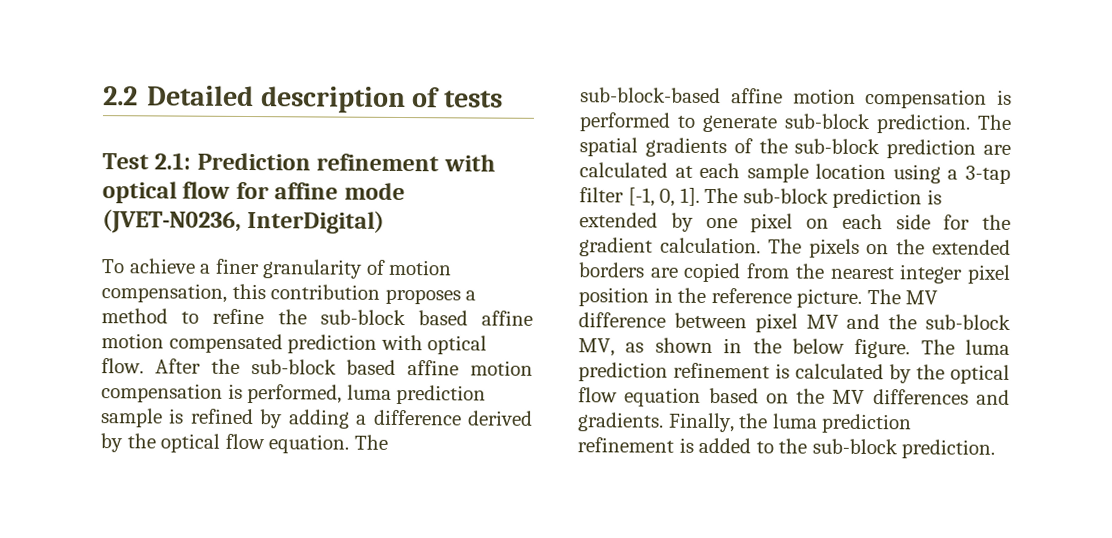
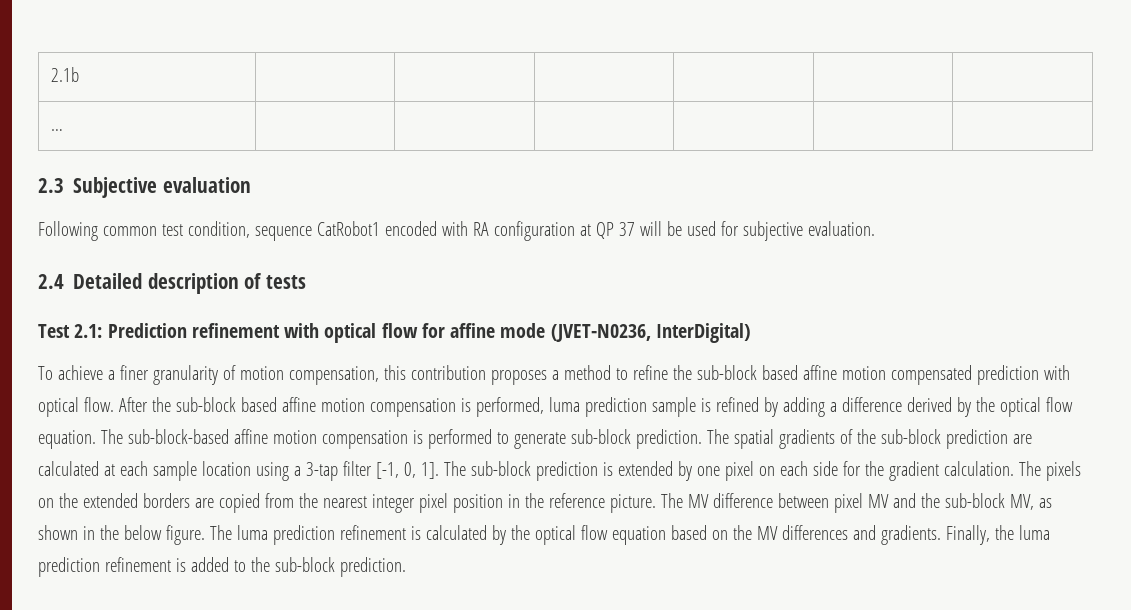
- 2.2 Detailed description of tests
+ 2.1b | | | | | |
+ … | | | | | |
+ 2.3 Subjective evaluation
+ Following common test condition, sequence CatRobot1 encoded with RA configuration at QP 37 will be used for subjective evaluation.
+ 2.4 Detailed description of tests

